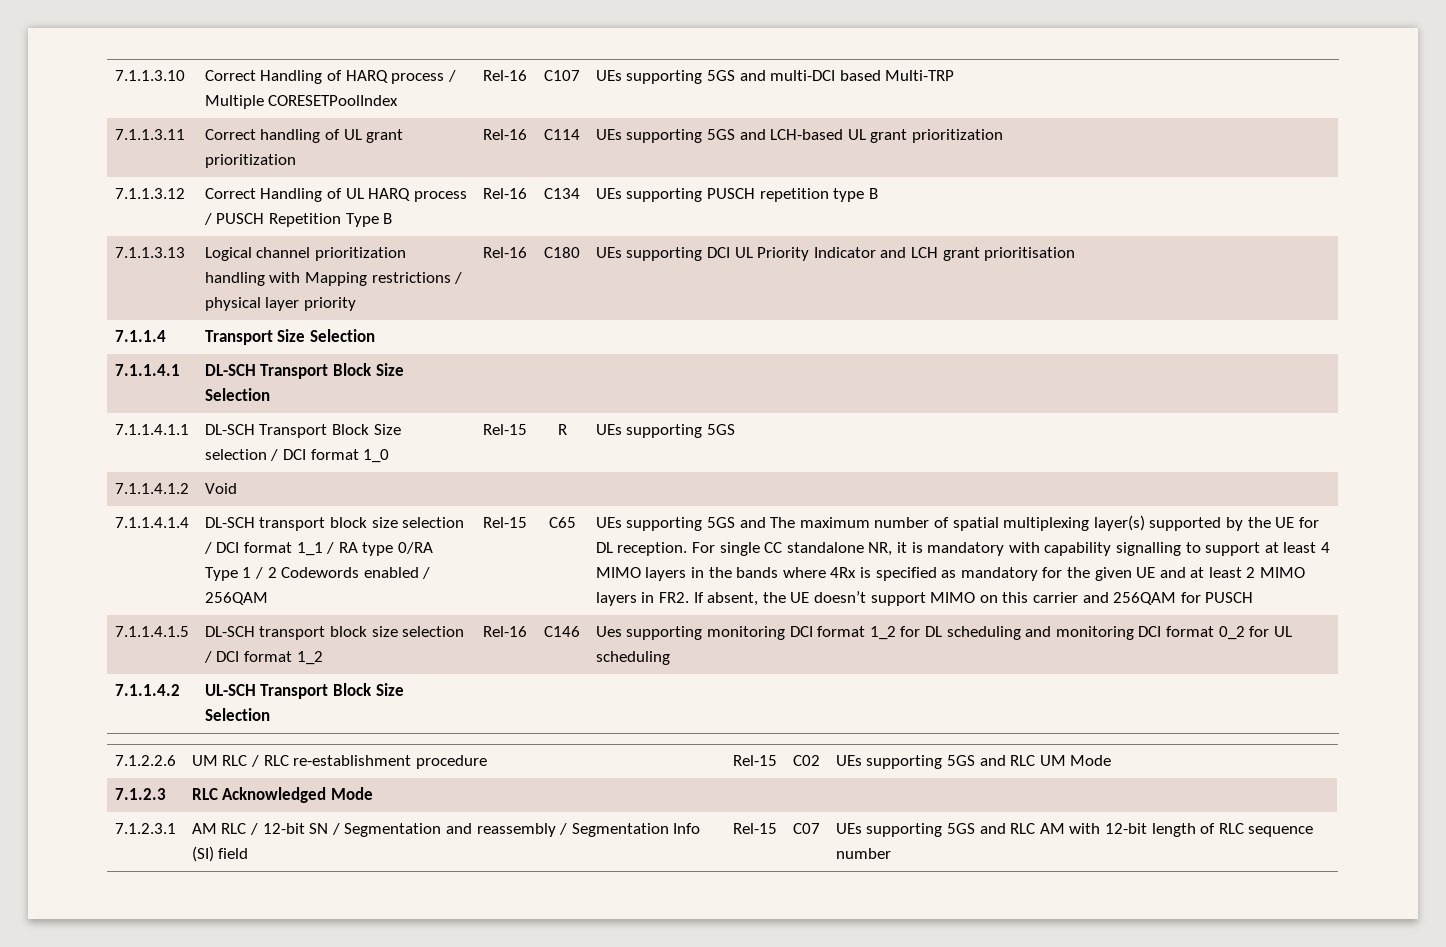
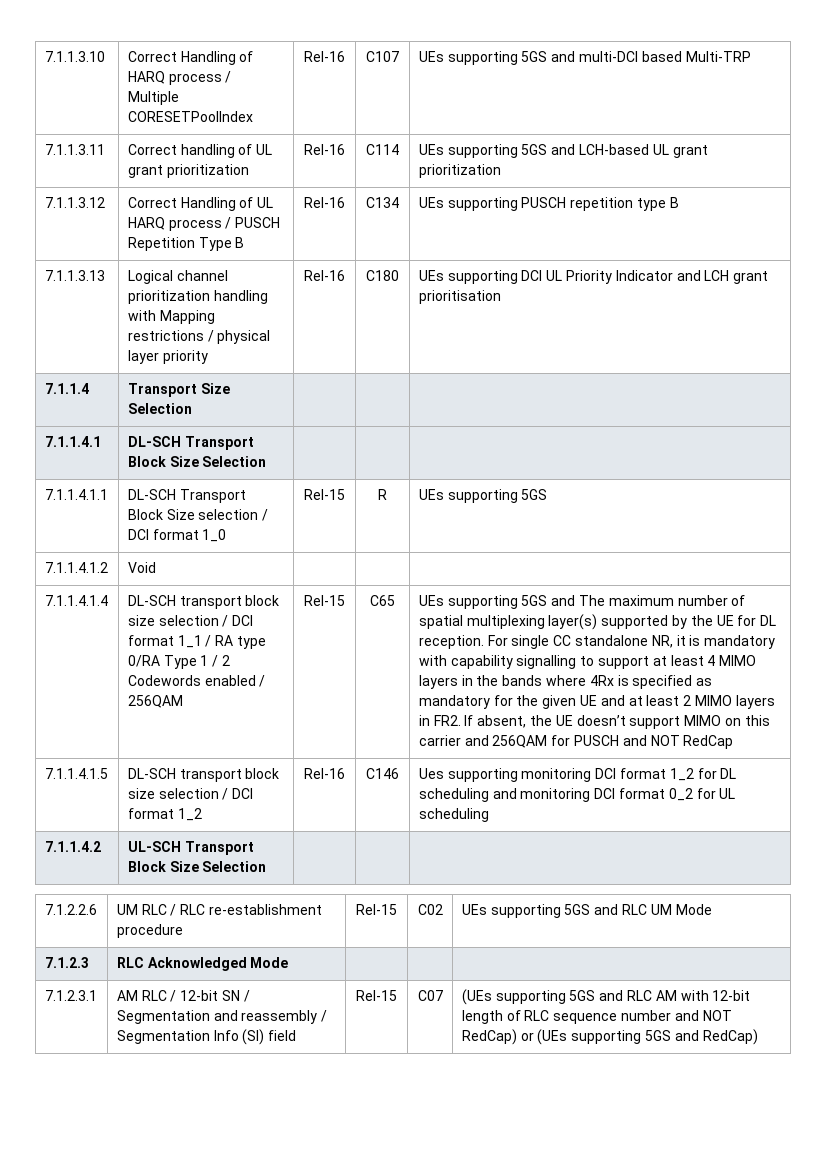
- For single CC standalone NR, it is mandatory with capability signalling to support at least 4 MIMO layers in the bands where 4Rx is specified as mandatory for the given UE and at least 2 MIMO layers in FR2. If absent, the UE doesn’t support MIMO on this carrier and 256QAM for PUSCH
+ For single CC standalone NR, it is mandatory with capability signalling to support at least 4 MIMO layers in the bands where 4Rx is specified as mandatory for the given UE and at least 2 MIMO layers in FR2. If absent, the UE doesn’t support MIMO on this carrier and 256QAM for PUSCH and NOT RedCap
- 7.1.2.3.1 | AM RLC / 12-bit SN / Segmentation and reassembly / Segmentation Info (SI) field | Rel-15 | C07 | UEs supporting 5GS and RLC AM with 12-bit length of RLC sequence number
+ 7.1.2.3.1 | AM RLC / 12-bit SN / Segmentation and reassembly / Segmentation Info (SI) field | Rel-15 | C07 | (UEs supporting 5GS and RLC AM with 12-bit length of RLC sequence number and NOT RedCap) or (UEs supporting 5GS and RedCap)

